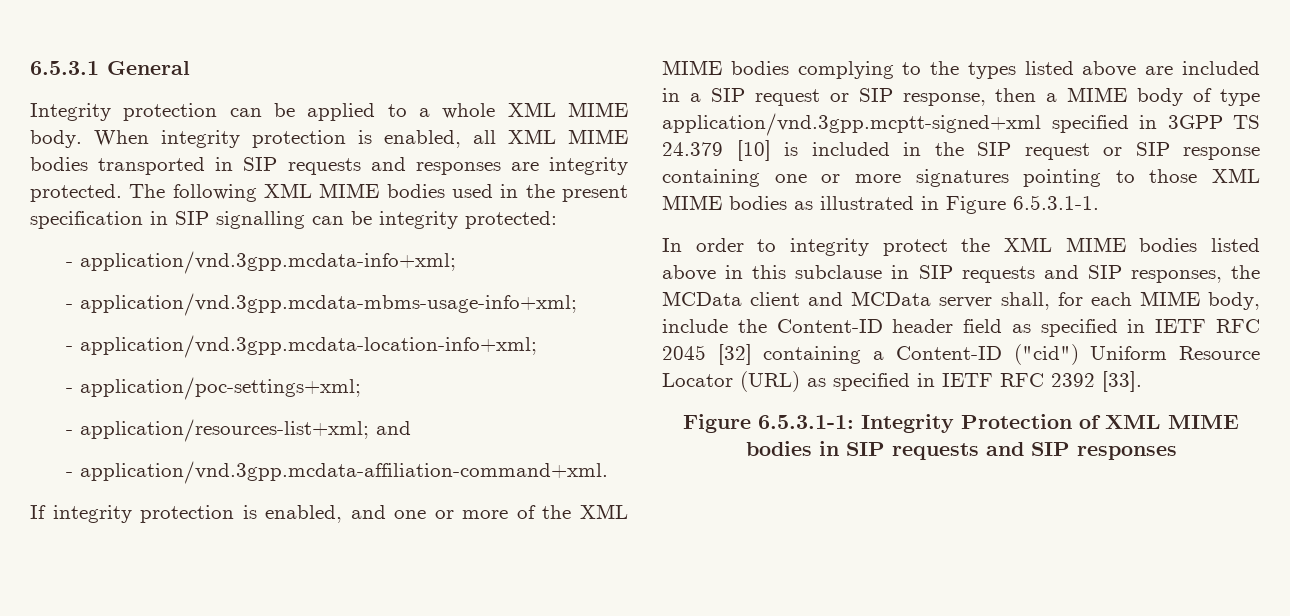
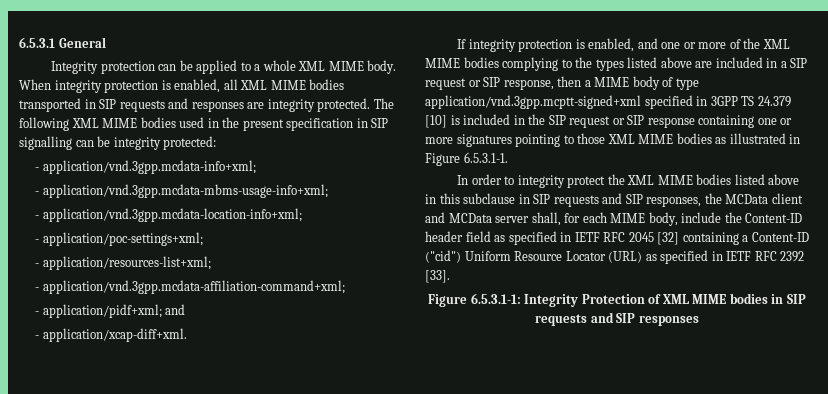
- - application/resources-list+xml; and
+ - application/resources-list+xml;
+ - application/vnd.3gpp.mcdata-affiliation-command+xml;
+ - application/pidf+xml; and
- - application/vnd.3gpp.mcdata-affiliation-command+xml.
+ - application/xcap-diff+xml.

